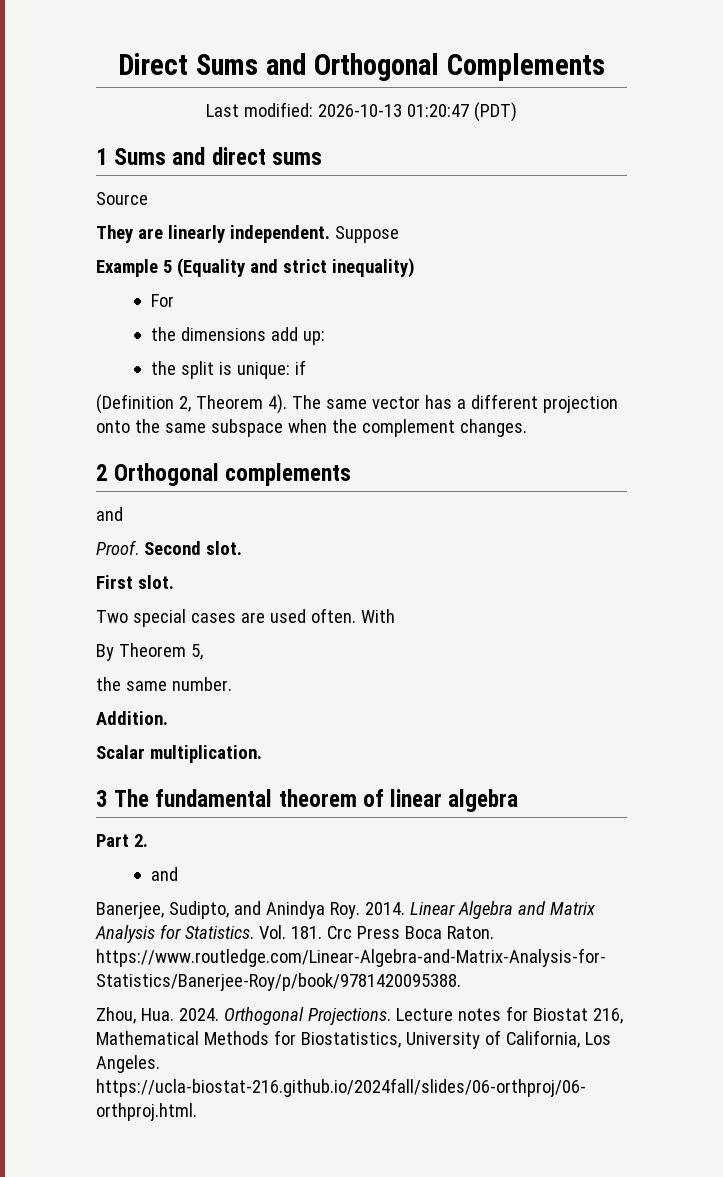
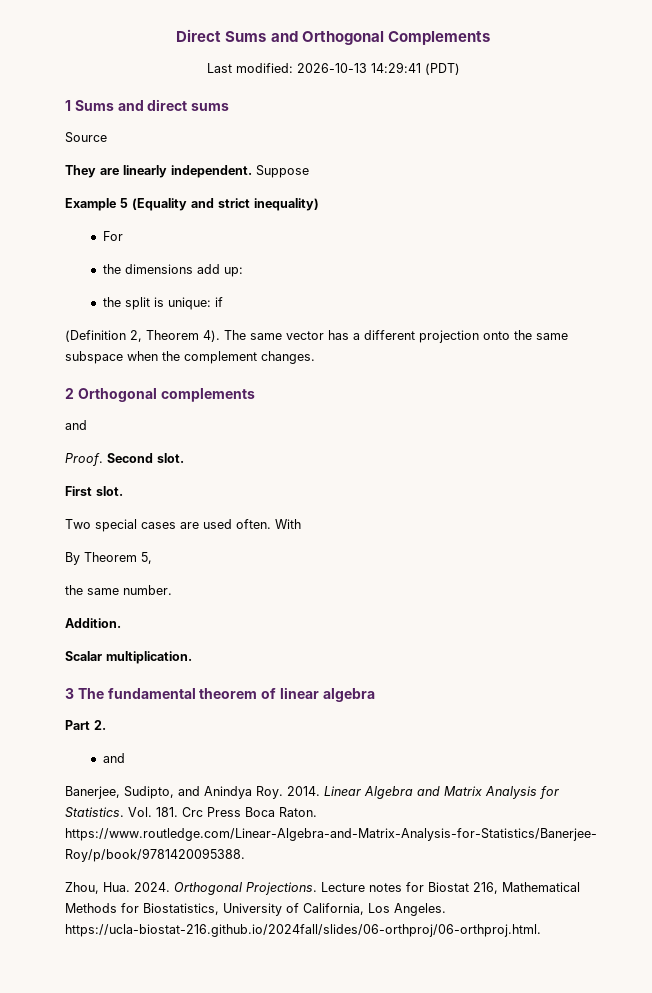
- Last modified: 2026-10-13 01:20:47 (PDT)
+ Last modified: 2026-10-13 14:29:41 (PDT)

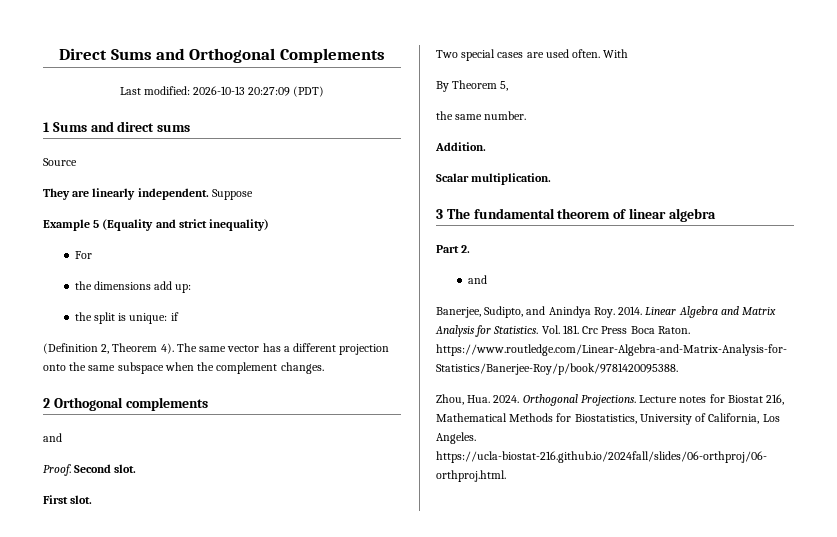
- Last modified: 2026-10-13 14:29:41 (PDT)
+ Last modified: 2026-10-13 20:27:09 (PDT)

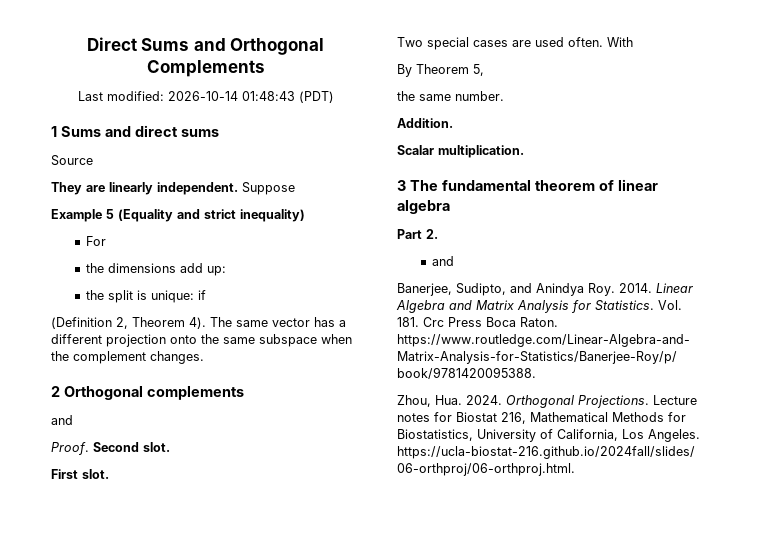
- Last modified: 2026-10-13 20:27:09 (PDT)
+ Last modified: 2026-10-14 01:48:43 (PDT)

